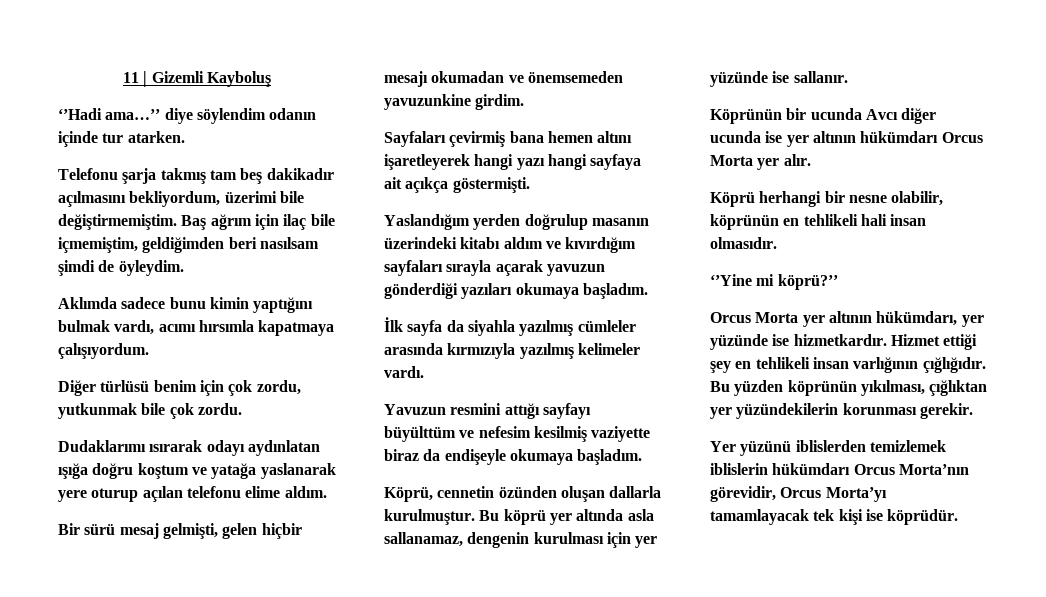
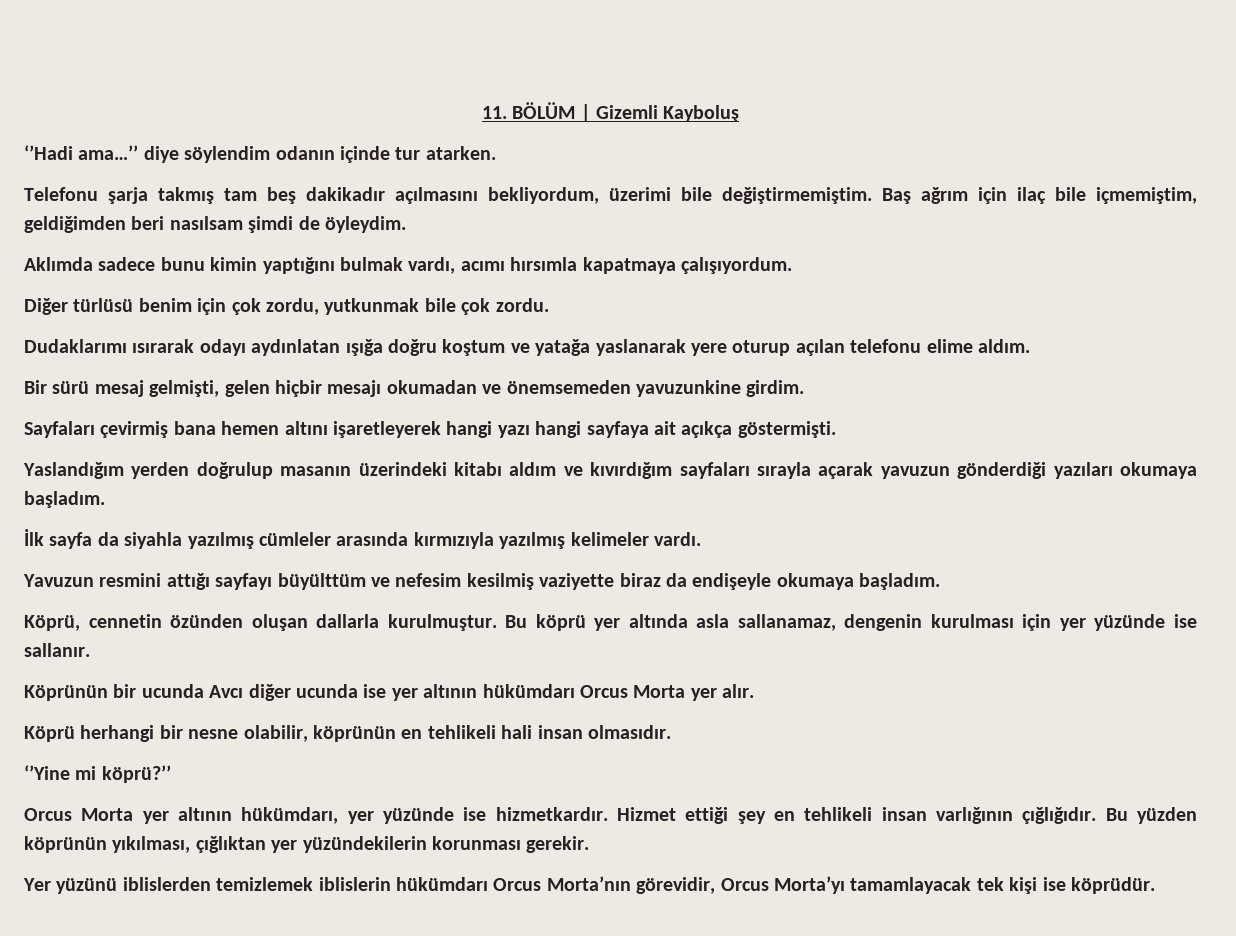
- 11 | Gizemli Kayboluş
+ 11. BÖLÜM | Gizemli Kayboluş

